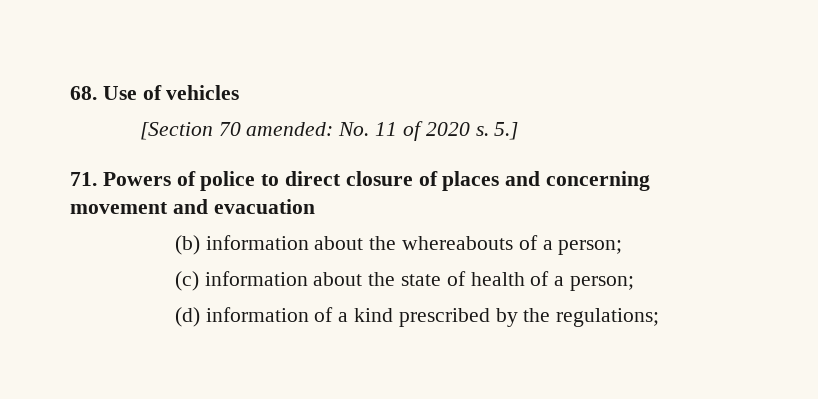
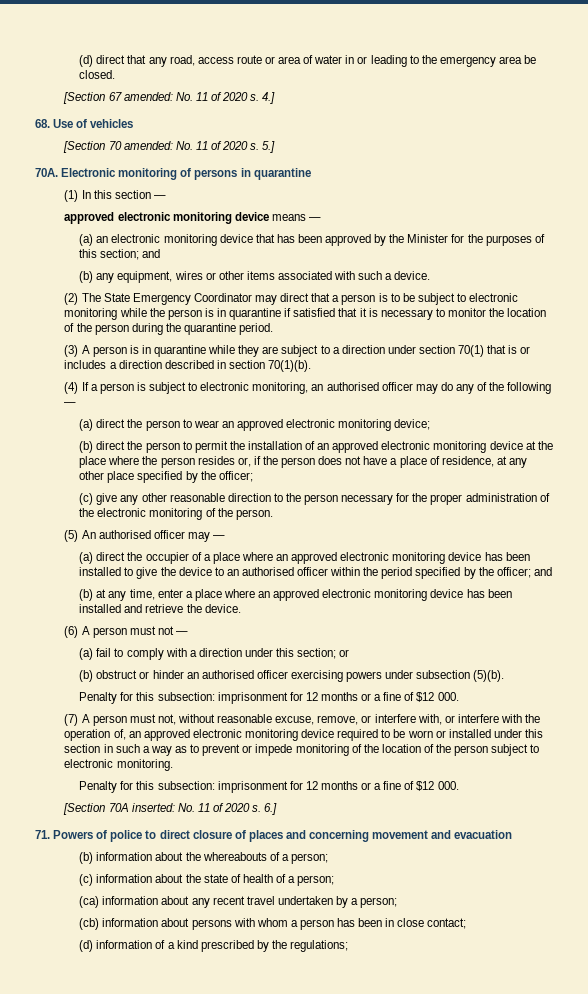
+ (d) direct that any road, access route or area of water in or leading to the emergency area be closed.
+ [Section 67 amended: No. 11 of 2020 s. 4.]
+ 70A. Electronic monitoring of persons in quarantine
+ (1) In this section —
+ approved electronic monitoring device means —
+ (a) an electronic monitoring device that has been approved by the Minister for the purposes of this section; and
+ (b) any equipment, wires or other items associated with such a device.
+ (2) The State Emergency Coordinator may direct that a person is to be subject to electronic monitoring while the person is in quarantine if satisfied that it is necessary to monitor the location of the person during the quarantine period.
+ (3) A person is in quarantine while they are subject to a direction under section 70(1) that is or includes a direction described in section 70(1)(b).
+ (4) If a person is subject to electronic monitoring, an authorised officer may do any of the following —
+ (a) direct the person to wear an approved electronic monitoring device;
+ (b) direct the person to permit the installation of an approved electronic monitoring device at the place where the person resides or, if the person does not have a place of residence, at any other place specified by the officer;
+ (c) give any other reasonable direction to the person necessary for the proper administration of the electronic monitoring of the person.
+ (5) An authorised officer may —
+ (a) direct the occupier of a place where an approved electronic monitoring device has been installed to give the device to an authorised officer within the period specified by the officer; and
+ (b) at any time, enter a place where an approved electronic monitoring device has been installed and retrieve the device.
+ (6) A person must not —
+ (a) fail to comply with a direction under this section; or
+ (b) obstruct or hinder an authorised officer exercising powers under subsection (5)(b).
+ Penalty for this subsection: imprisonment for 12 months or a fine of $12 000.
+ (7) A person must not, without reasonable excuse, remove, or interfere with, or interfere with the operation of, an approved electronic monitoring device required to be worn or installed under this section in such a way as to prevent or impede monitoring of the location of the person subject to electronic monitoring.
+ Penalty for this subsection: imprisonment for 12 months or a fine of $12 000.
+ [Section 70A inserted: No. 11 of 2020 s. 6.]
+ (ca) information about any recent travel undertaken by a person;
+ (cb) information about persons with whom a person has been in close contact;

